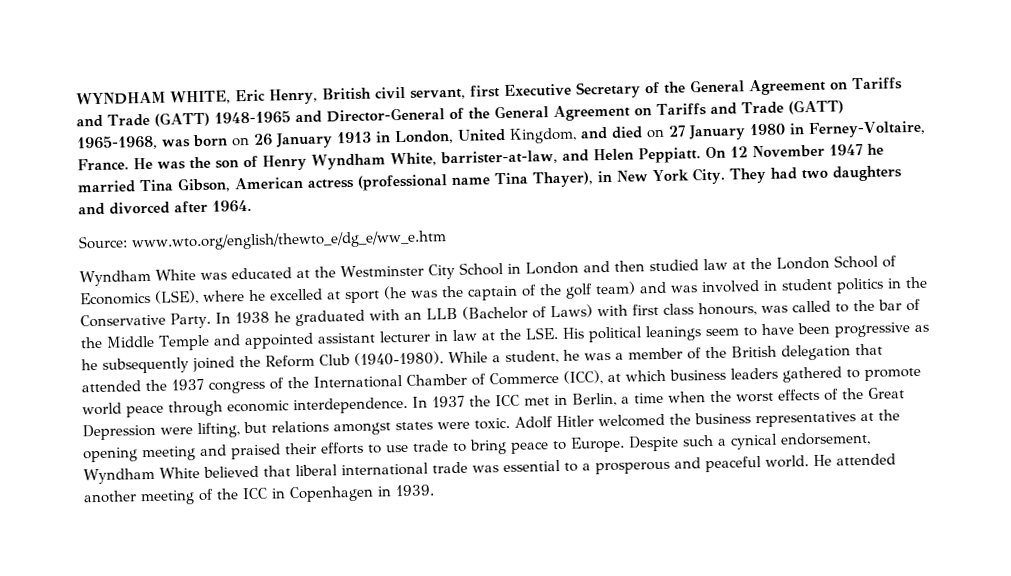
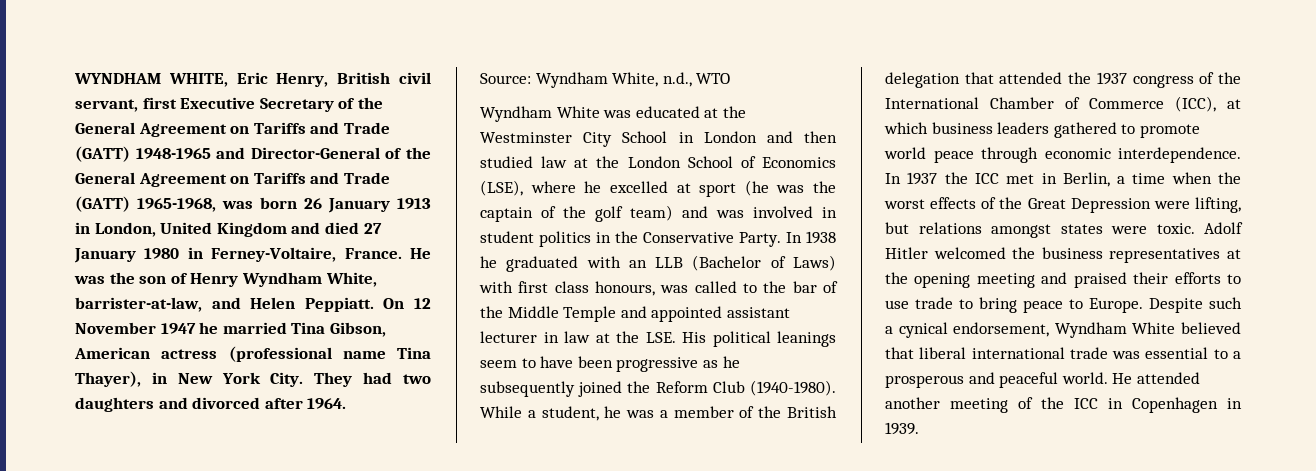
- WYNDHAM WHITE, Eric Henry, British civil servant, first Executive Secretary of the General Agreement on Tariffs and Trade (GATT) 1948-1965 and Director-General of the General Agreement on Tariffs and Trade (GATT) 1965-1968, was born on 26 January 1913 in London, United Kingdom, and died on 27 January 1980 in Ferney-Voltaire, France.
+ WYNDHAM WHITE, Eric Henry, British civil servant, first Executive Secretary of the General Agreement on Tariffs and Trade (GATT) 1948-1965 and Director-General of the General Agreement on Tariffs and Trade (GATT) 1965-1968, was born 26 January 1913 in London, United Kingdom and died 27 January 1980 in Ferney-Voltaire, France.
- Source: www.wto.org/english/thewto_e/dg_e/ww_e.htm
+ Source: Wyndham White, n.d., WTO

